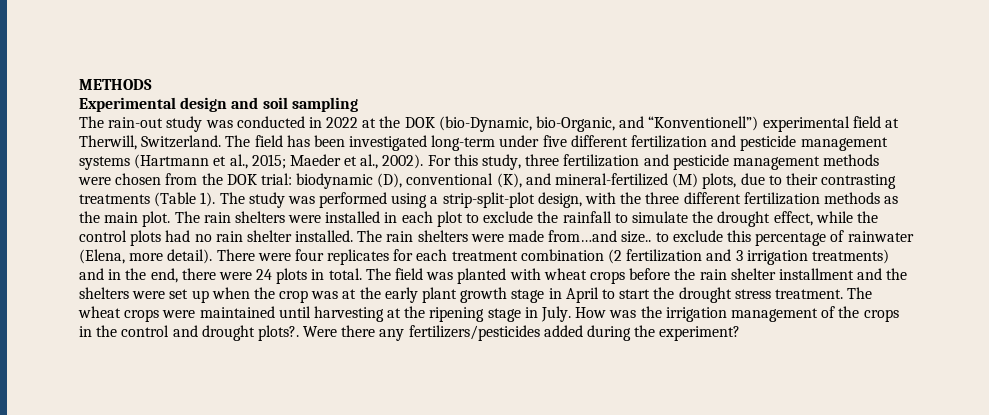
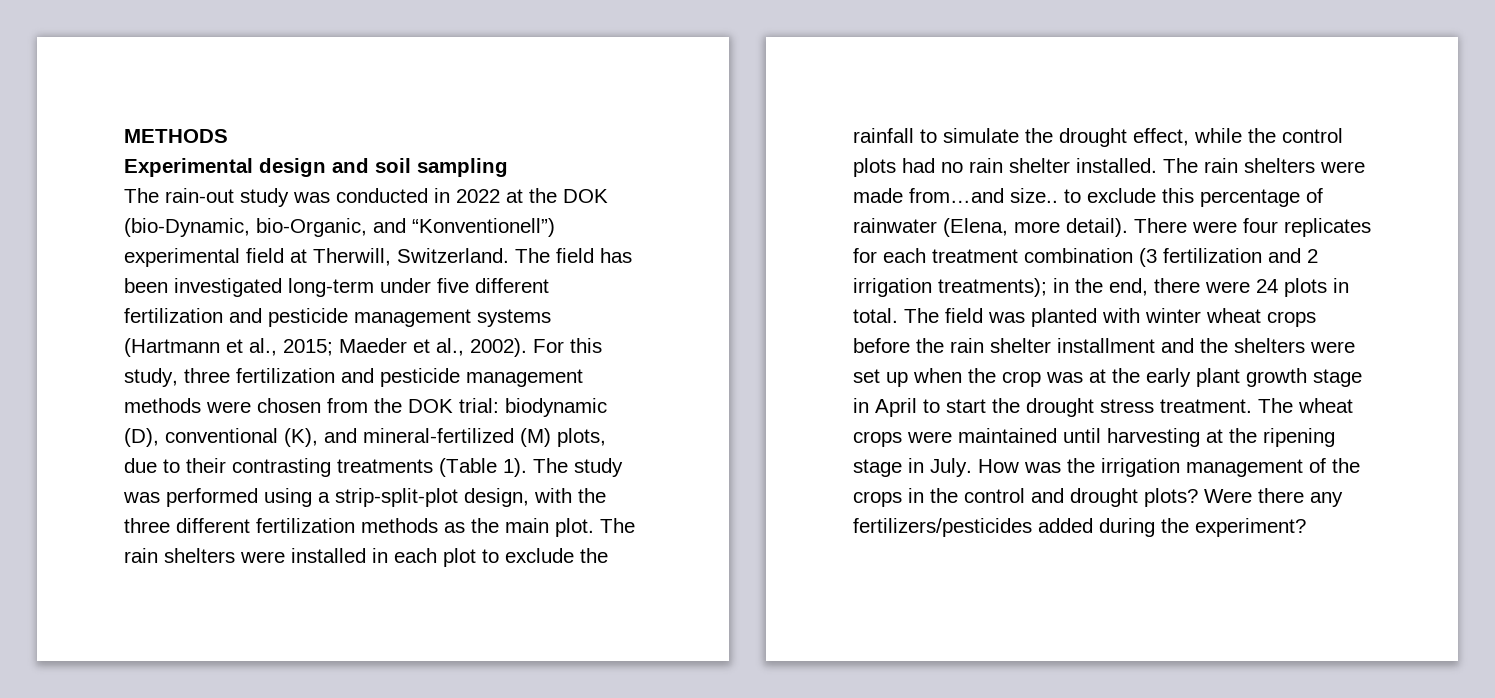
- There were four replicates for each treatment combination (2 fertilization and 3 irrigation treatments) and in the end, there were 24 plots in total.
+ There were four replicates for each treatment combination (3 fertilization and 2 irrigation treatments); in the end, there were 24 plots in total.
- The field was planted with wheat crops before the rain shelter installment and the shelters were set up when the crop was at the early plant growth stage in April to start the drought stress treatment.
+ The field was planted with winter wheat crops before the rain shelter installment and the shelters were set up when the crop was at the early plant growth stage in April to start the drought stress treatment.
- How was the irrigation management of the crops in the control and drought plots?.
+ How was the irrigation management of the crops in the control and drought plots?

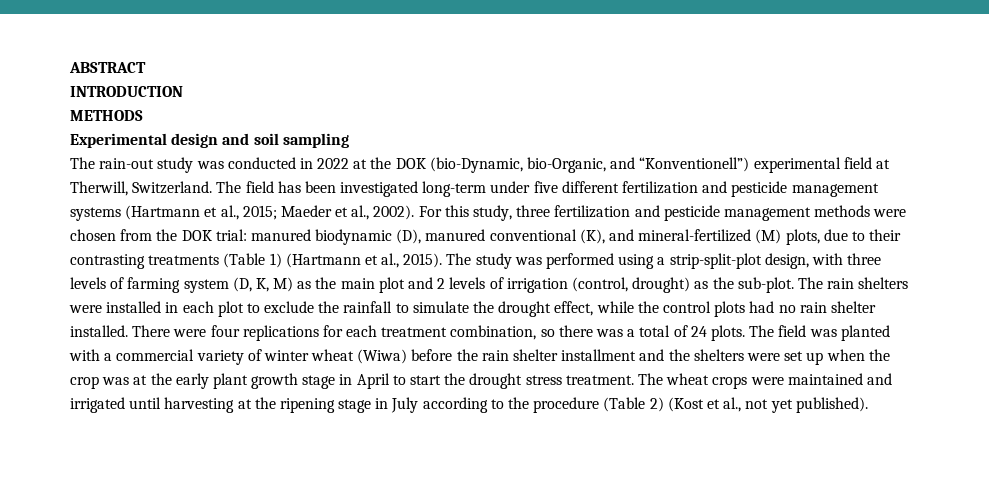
+ ABSTRACT
+ INTRODUCTION
- For this study, three fertilization and pesticide management methods were chosen from the DOK trial: biodynamic (D), conventional (K), and mineral-fertilized (M) plots, due to their contrasting treatments (Table 1).
+ For this study, three fertilization and pesticide management methods were chosen from the DOK trial: manured biodynamic (D), manured conventional (K), and mineral-fertilized (M) plots, due to their contrasting treatments (Table 1) (Hartmann et al., 2015).
- The study was performed using a strip-split-plot design, with the three different fertilization methods as the main plot.
+ The study was performed using a strip-split-plot design, with three levels of farming system (D, K, M) as the main plot and 2 levels of irrigation (control, drought) as the sub-plot.
- The rain shelters were made from…and size.. to exclude this percentage of rainwater (Elena, more detail).
- There were four replicates for each treatment combination (3 fertilization and 2 irrigation treatments); in the end, there were 24 plots in total.
+ There were four replications for each treatment combination, so there was a total of 24 plots.
- The field was planted with winter wheat crops before the rain shelter installment and the shelters were set up when the crop was at the early plant growth stage in April to start the drought stress treatment.
+ The field was planted with a commercial variety of winter wheat (Wiwa) before the rain shelter installment and the shelters were set up when the crop was at the early plant growth stage in April to start the drought stress treatment.
- The wheat crops were maintained until harvesting at the ripening stage in July. How was the irrigation management of the crops in the control and drought plots? Were there any fertilizers/pesticides added during the experiment?
+ The wheat crops were maintained and irrigated until harvesting at the ripening stage in July according to the procedure (Table 2) (Kost et al., not yet published).

